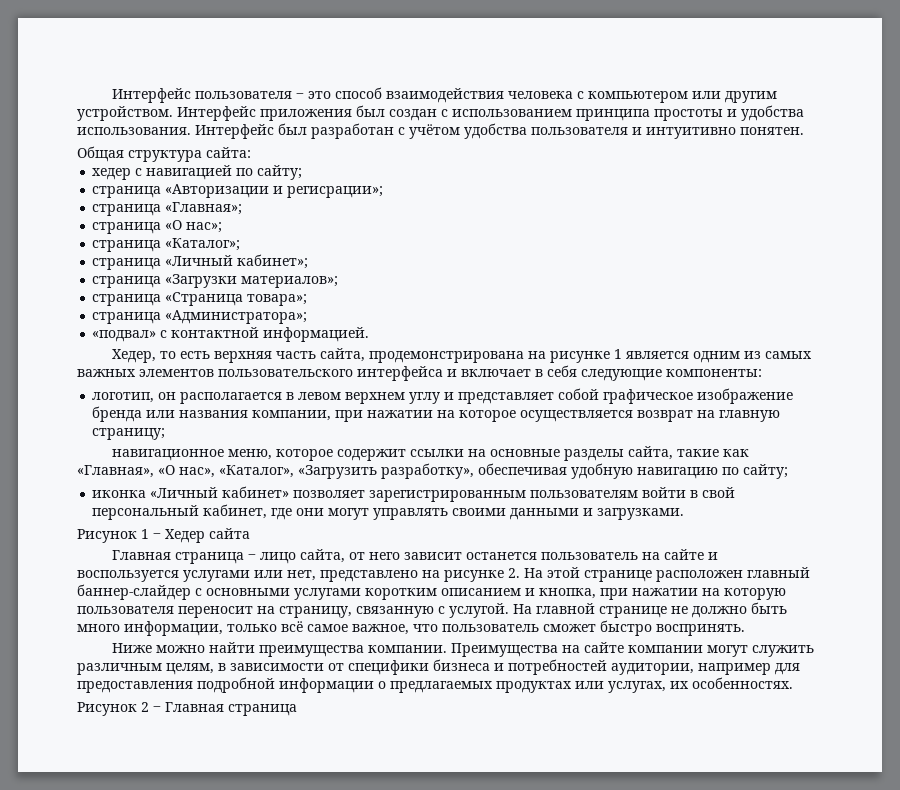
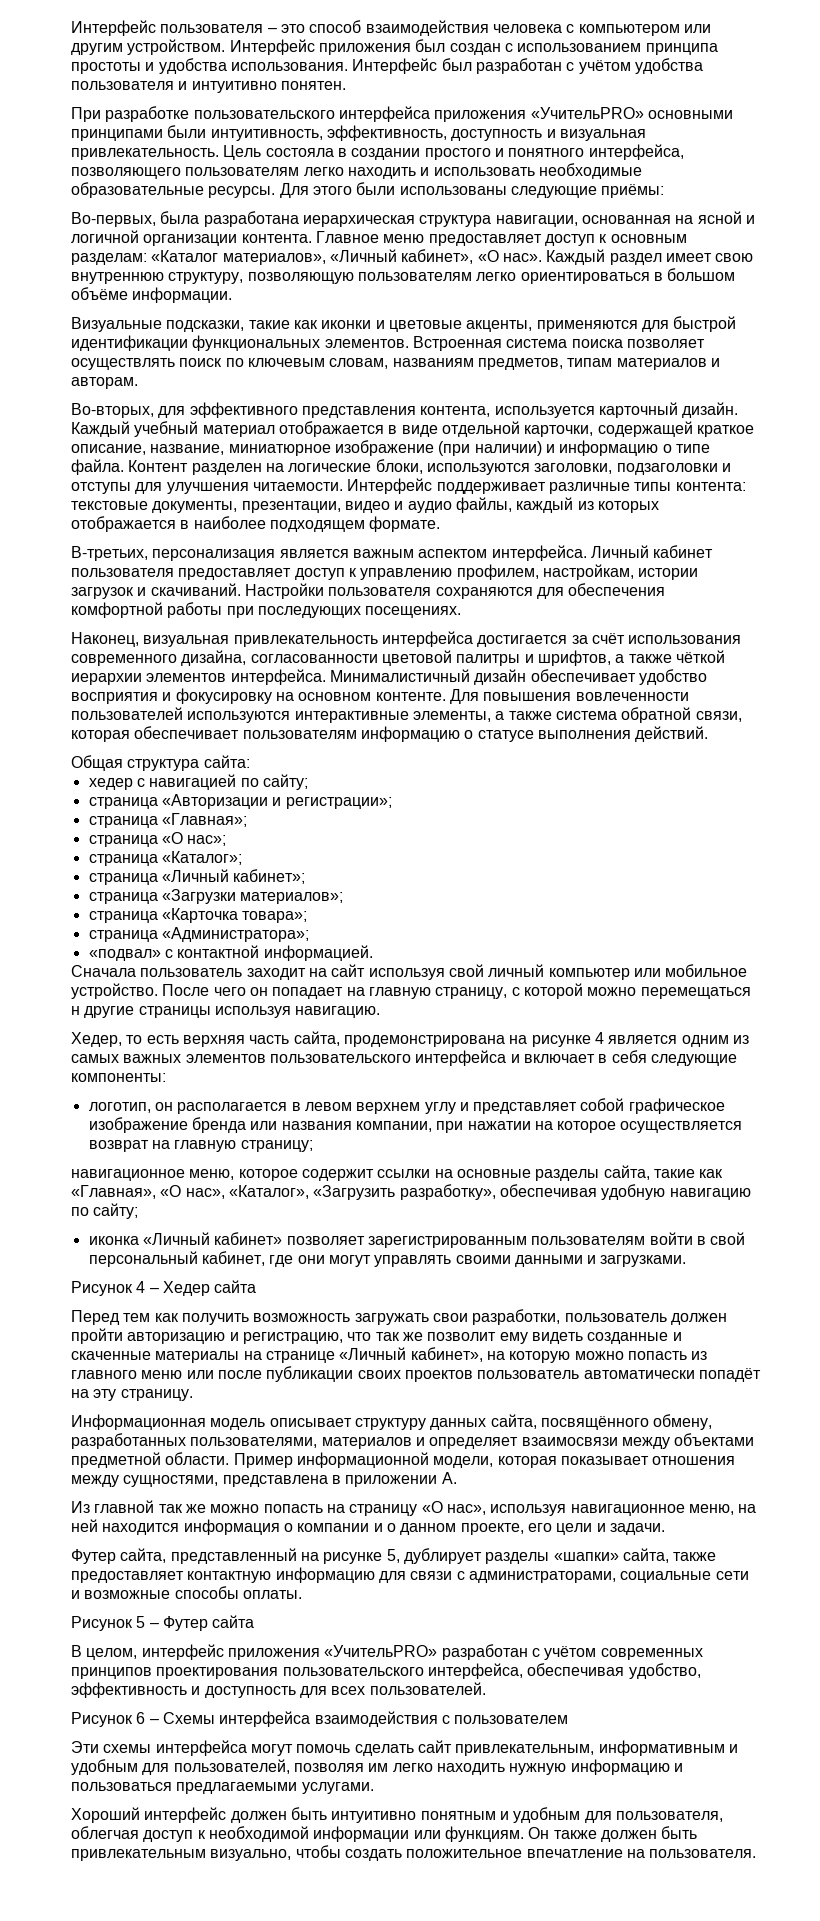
+ При разработке пользовательского интерфейса приложения «УчительPRO» основными принципами были интуитивность, эффективность, доступность и визуальная привлекательность. Цель состояла в создании простого и понятного интерфейса, позволяющего пользователям легко находить и использовать необходимые образовательные ресурсы. Для этого были использованы следующие приёмы:
+ Во-первых, была разработана иерархическая структура навигации, основанная на ясной и логичной организации контента. Главное меню предоставляет доступ к основным разделам: «Каталог материалов», «Личный кабинет», «О нас». Каждый раздел имеет свою внутреннюю структуру, позволяющую пользователям легко ориентироваться в большом объёме информации.
+ Визуальные подсказки, такие как иконки и цветовые акценты, применяются для быстрой идентификации функциональных элементов. Встроенная система поиска позволяет осуществлять поиск по ключевым словам, названиям предметов, типам материалов и авторам.
+ Во-вторых, для эффективного представления контента, используется карточный дизайн. Каждый учебный материал отображается в виде отдельной карточки, содержащей краткое описание, название, миниатюрное изображение (при наличии) и информацию о типе файла. Контент разделен на логические блоки, используются заголовки, подзаголовки и отступы для улучшения читаемости. Интерфейс поддерживает различные типы контента: текстовые документы, презентации, видео и аудио файлы, каждый из которых отображается в наиболее подходящем формате.
+ В-третьих, персонализация является важным аспектом интерфейса. Личный кабинет пользователя предоставляет доступ к управлению профилем, настройкам, истории загрузок и скачиваний. Настройки пользователя сохраняются для обеспечения комфортной работы при последующих посещениях.
+ Наконец, визуальная привлекательность интерфейса достигается за счёт использования современного дизайна, согласованности цветовой палитры и шрифтов, а также чёткой иерархии элементов интерфейса. Минималистичный дизайн обеспечивает удобство восприятия и фокусировку на основном контенте. Для повышения вовлеченности пользователей используются интерактивные элементы, а также система обратной связи, которая обеспечивает пользователям информацию о статусе выполнения действий.
- страница «Авторизации и регисрации»;
+ страница «Авторизации и регистрации»;
- страница «Страница товара»;
+ страница «Карточка товара»;
+ Сначала пользователь заходит на сайт используя свой личный компьютер или мобильное устройство. После чего он попадает на главную страницу, с которой можно перемещаться н другие страницы используя навигацию.
- Хедер, то есть верхняя часть сайта, продемонстрирована на рисунке 1 является одним из самых важных элементов пользовательского интерфейса и включает в себя следующие компоненты:
+ Хедер, то есть верхняя часть сайта, продемонстрирована на рисунке 4 является одним из самых важных элементов пользовательского интерфейса и включает в себя следующие компоненты:
- Рисунок 1 ‒ Хедер сайта
+ Рисунок 4 ‒ Хедер сайта
- Главная страница ‒ лицо сайта, от него зависит останется пользователь на сайте и воспользуется услугами или нет, представлено на рисунке 2. На этой странице расположен главный баннер-слайдер с основными услугами коротким описанием и кнопка, при нажатии на которую пользователя переносит на страницу, связанную с услугой. На главной странице не должно быть много информации, только всё самое важное, что пользователь сможет быстро воспринять.
- Ниже можно найти преимущества компании. Преимущества на сайте компании могут служить различным целям, в зависимости от специфики бизнеса и потребностей аудитории, например для предоставления подробной информации о предлагаемых продуктах или услугах, их особенностях.
- Рисунок 2 ‒ Главная страница
+ Перед тем как получить возможность загружать свои разработки, пользователь должен пройти авторизацию и регистрацию, что так же позволит ему видеть созданные и скаченные материалы на странице «Личный кабинет», на которую можно попасть из главного меню или после публикации своих проектов пользователь автоматически попадёт на эту страницу.
+ Информационная модель описывает структуру данных сайта, посвящённого обмену, разработанных пользователями, материалов и определяет взаимосвязи между объектами предметной области. Пример информационной модели, которая показывает отношения между сущностями, представлена в приложении А.
+ Из главной так же можно попасть на страницу «О нас», используя навигационное меню, на ней находится информация о компании и о данном проекте, его цели и задачи.
+ Футер сайта, представленный на рисунке 5, дублирует разделы «шапки» сайта, также предоставляет контактную информацию для связи с администраторами, социальные сети и возможные способы оплаты.
+ Рисунок 5 ‒ Футер сайта
+ В целом, интерфейс приложения «УчительPRO» разработан с учётом современных принципов проектирования пользовательского интерфейса, обеспечивая удобство, эффективность и доступность для всех пользователей.
+ Рисунок 6 ‒ Схемы интерфейса взаимодействия с пользователем
+ Эти схемы интерфейса могут помочь сделать сайт привлекательным, информативным и удобным для пользователей, позволяя им легко находить нужную информацию и пользоваться предлагаемыми услугами.
+ Хороший интерфейс должен быть интуитивно понятным и удобным для пользователя, облегчая доступ к необходимой информации или функциям. Он также должен быть привлекательным визуально, чтобы создать положительное впечатление на пользователя.

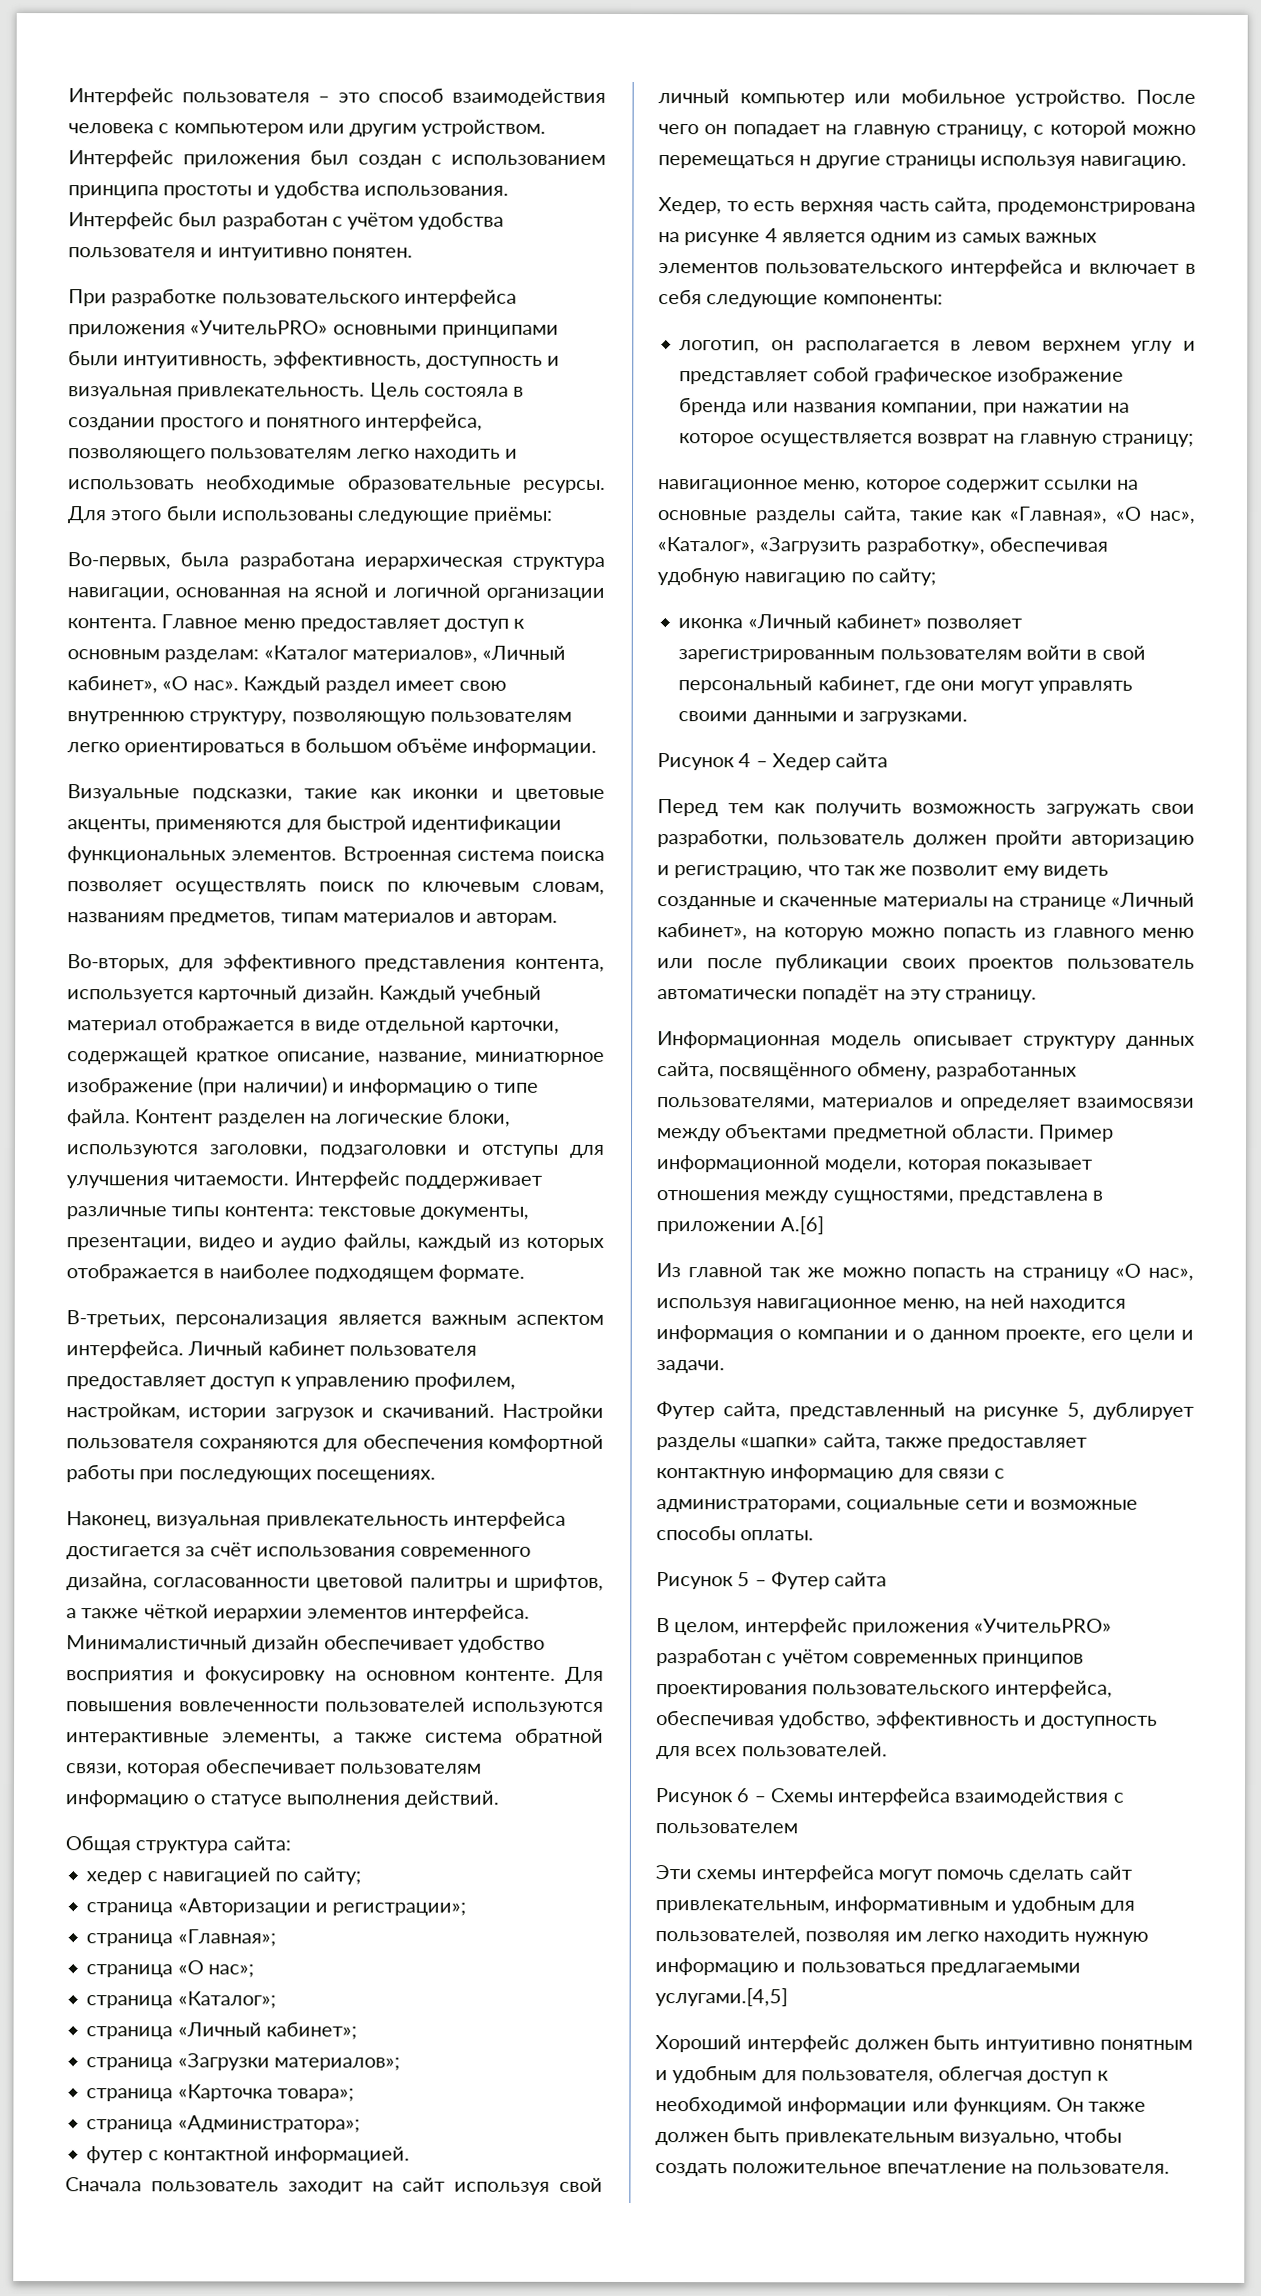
- «подвал» с контактной информацией.
+ футер с контактной информацией.
- Пример информационной модели, которая показывает отношения между сущностями, представлена в приложении А.
+ Пример информационной модели, которая показывает отношения между сущностями, представлена в приложении А.[6]
- Эти схемы интерфейса могут помочь сделать сайт привлекательным, информативным и удобным для пользователей, позволяя им легко находить нужную информацию и пользоваться предлагаемыми услугами.
+ Эти схемы интерфейса могут помочь сделать сайт привлекательным, информативным и удобным для пользователей, позволяя им легко находить нужную информацию и пользоваться предлагаемыми услугами.[4,5]

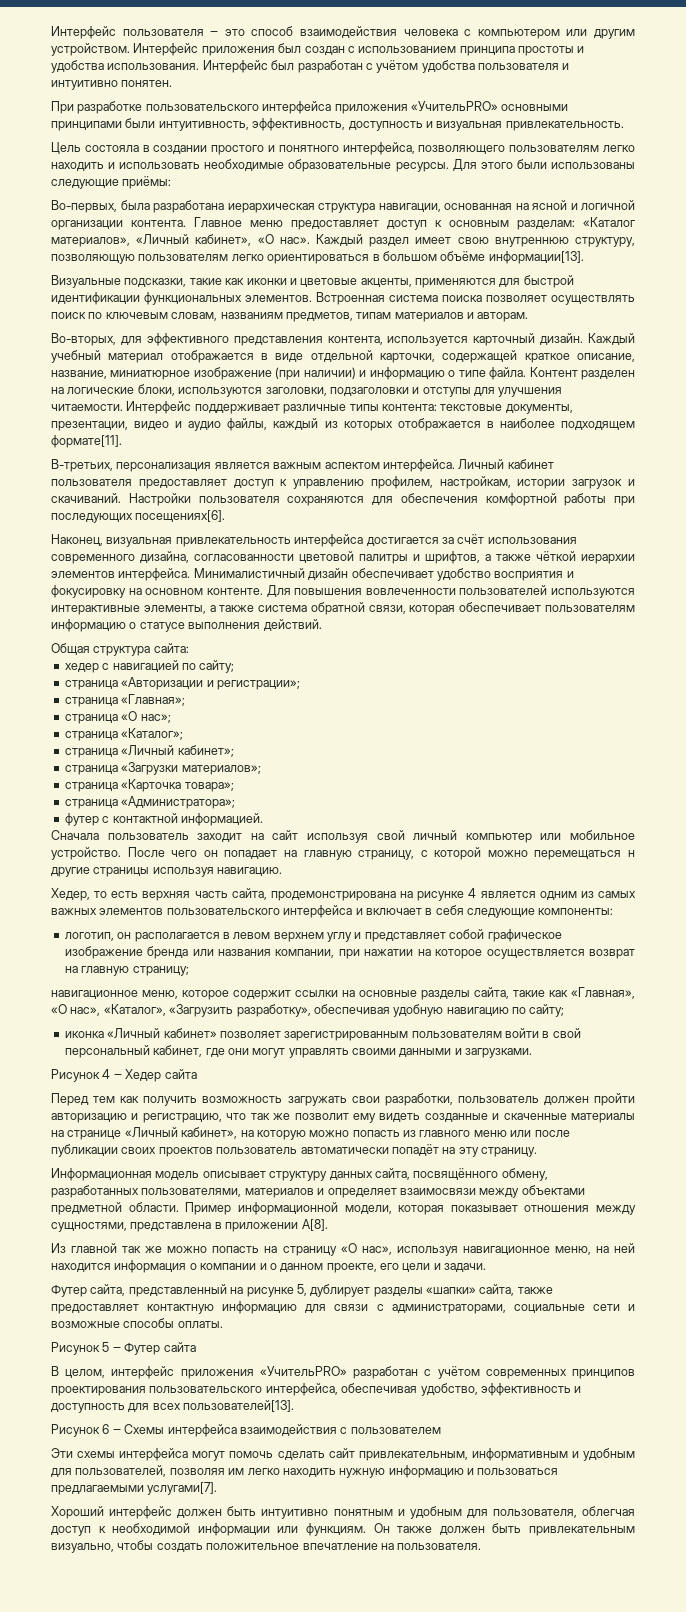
- При разработке пользовательского интерфейса приложения «УчительPRO» основными принципами были интуитивность, эффективность, доступность и визуальная привлекательность. Цель состояла в создании простого и понятного интерфейса, позволяющего пользователям легко находить и использовать необходимые образовательные ресурсы.
+ При разработке пользовательского интерфейса приложения «УчительPRO» основными принципами были интуитивность, эффективность, доступность и визуальная привлекательность.
+ Цель состояла в создании простого и понятного интерфейса, позволяющего пользователям легко находить и использовать необходимые образовательные ресурсы.
- Каждый раздел имеет свою внутреннюю структуру, позволяющую пользователям легко ориентироваться в большом объёме информации.
+ Каждый раздел имеет свою внутреннюю структуру, позволяющую пользователям легко ориентироваться в большом объёме информации[13].
- Интерфейс поддерживает различные типы контента: текстовые документы, презентации, видео и аудио файлы, каждый из которых отображается в наиболее подходящем формате.
+ Интерфейс поддерживает различные типы контента: текстовые документы, презентации, видео и аудио файлы, каждый из которых отображается в наиболее подходящем формате[11].
- Настройки пользователя сохраняются для обеспечения комфортной работы при последующих посещениях.
+ Настройки пользователя сохраняются для обеспечения комфортной работы при последующих посещениях[6].
- Пример информационной модели, которая показывает отношения между сущностями, представлена в приложении А.[6]
+ Пример информационной модели, которая показывает отношения между сущностями, представлена в приложении А[8].
- В целом, интерфейс приложения «УчительPRO» разработан с учётом современных принципов проектирования пользовательского интерфейса, обеспечивая удобство, эффективность и доступность для всех пользователей.
+ В целом, интерфейс приложения «УчительPRO» разработан с учётом современных принципов проектирования пользовательского интерфейса, обеспечивая удобство, эффективность и доступность для всех пользователей[13].
- Эти схемы интерфейса могут помочь сделать сайт привлекательным, информативным и удобным для пользователей, позволяя им легко находить нужную информацию и пользоваться предлагаемыми услугами.[4,5]
+ Эти схемы интерфейса могут помочь сделать сайт привлекательным, информативным и удобным для пользователей, позволяя им легко находить нужную информацию и пользоваться предлагаемыми услугами[7].

